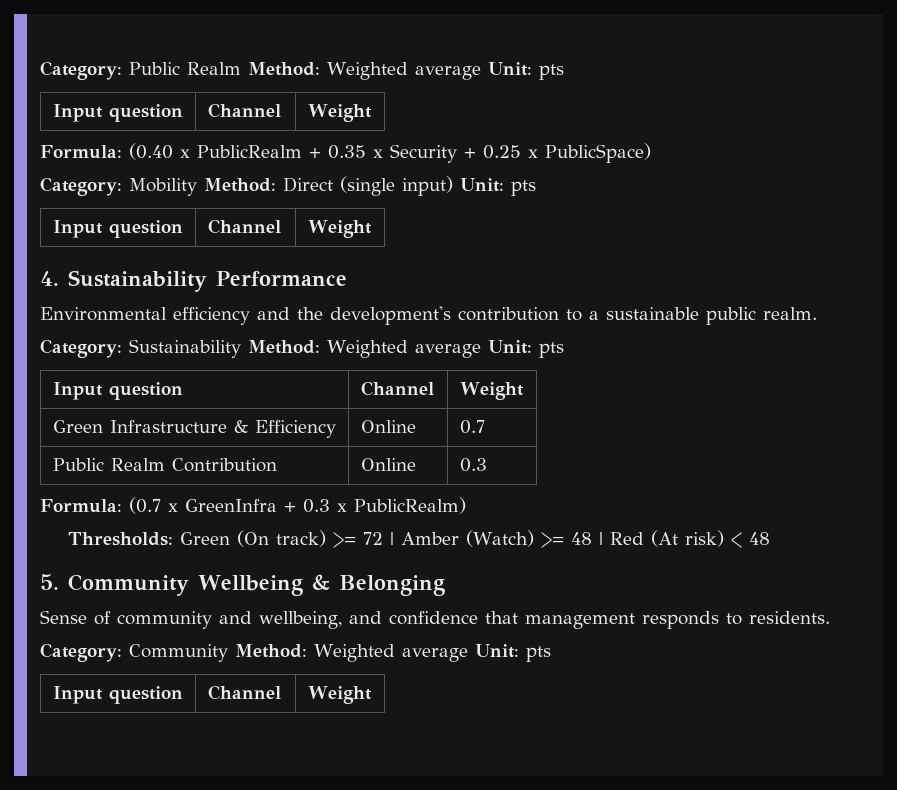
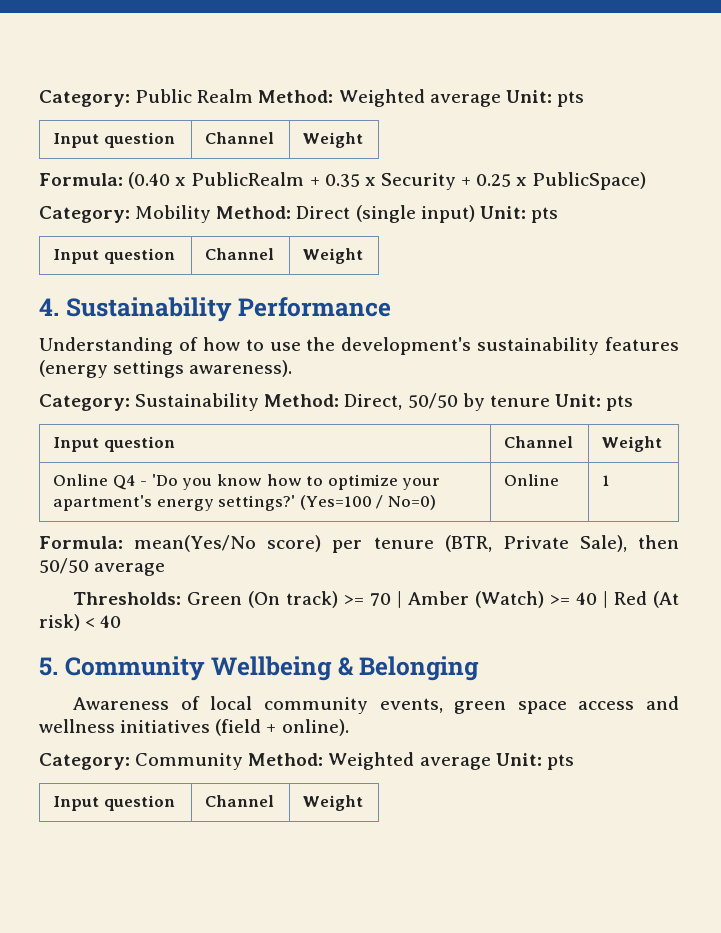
- Environmental efficiency and the development's contribution to a sustainable public realm.
+ Understanding of how to use the development's sustainability features (energy settings awareness).
- Category: Sustainability Method: Weighted average Unit: pts
+ Category: Sustainability Method: Direct, 50/50 by tenure Unit: pts
  Input question | Channel | Weight
- Green Infrastructure & Efficiency | Online | 0.7
- Public Realm Contribution | Online | 0.3
- Formula: (0.7 x GreenInfra + 0.3 x PublicRealm)
+ Online Q4 - 'Do you know how to optimize your apartment's energy settings?' (Yes=100 / No=0) | Online | 1
+ Formula: mean(Yes/No score) per tenure (BTR, Private Sale), then 50/50 average
- Thresholds: Green (On track) >= 72 | Amber (Watch) >= 48 | Red (At risk) < 48
+ Thresholds: Green (On track) >= 70 | Amber (Watch) >= 40 | Red (At risk) < 40
- Sense of community and wellbeing, and confidence that management responds to residents.
+ Awareness of local community events, green space access and wellness initiatives (field + online).

